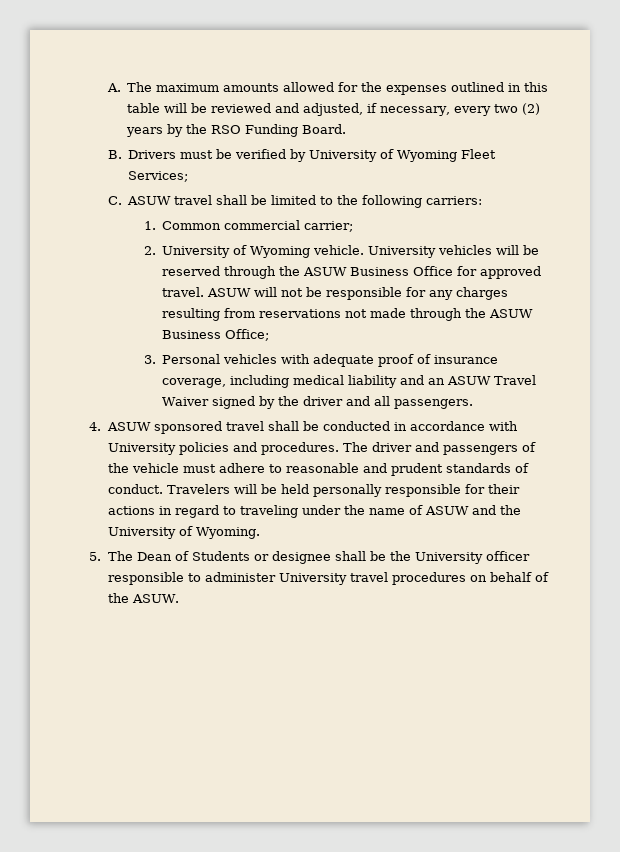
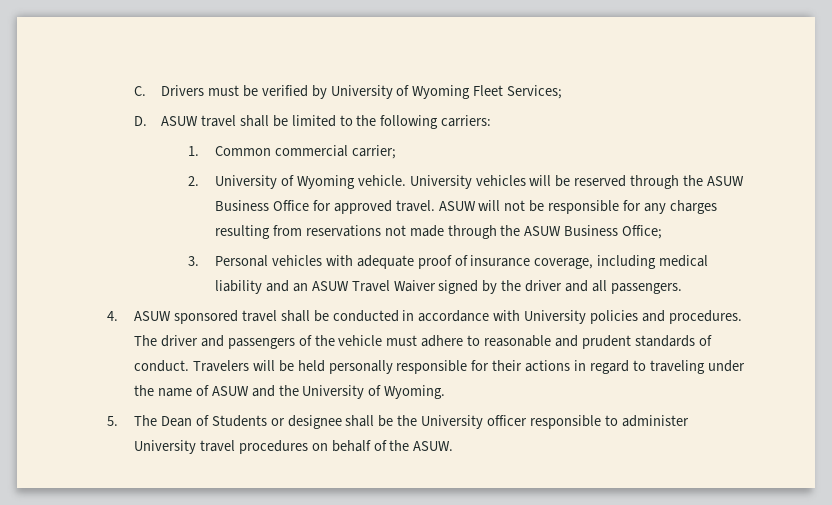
- A. The maximum amounts allowed for the expenses outlined in this table will be reviewed and adjusted, if necessary, every two (2) years by the RSO Funding Board.
- B. Drivers must be verified by University of Wyoming Fleet Services;
+ C. Drivers must be verified by University of Wyoming Fleet Services;
- C. ASUW travel shall be limited to the following carriers:
+ D. ASUW travel shall be limited to the following carriers:

